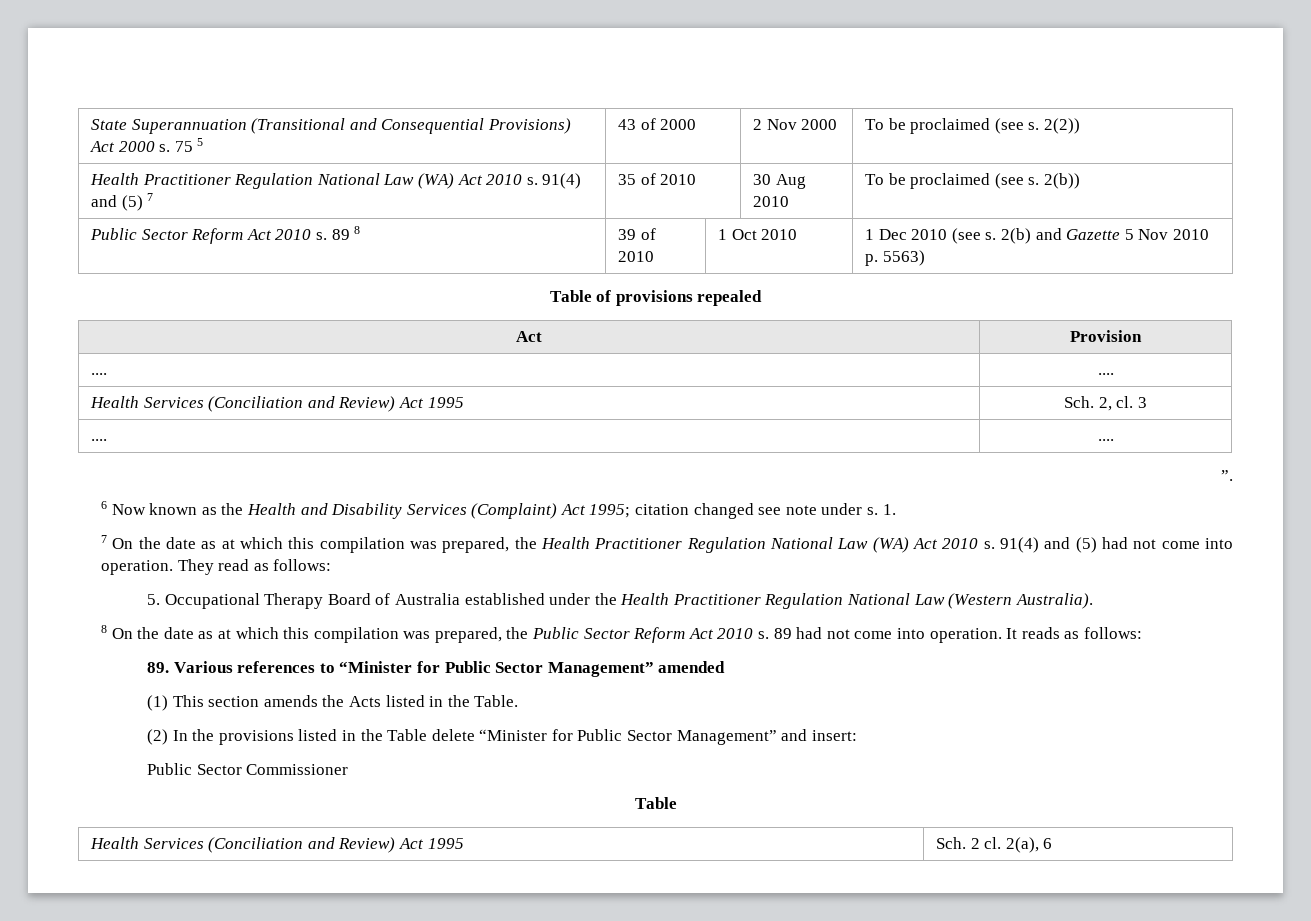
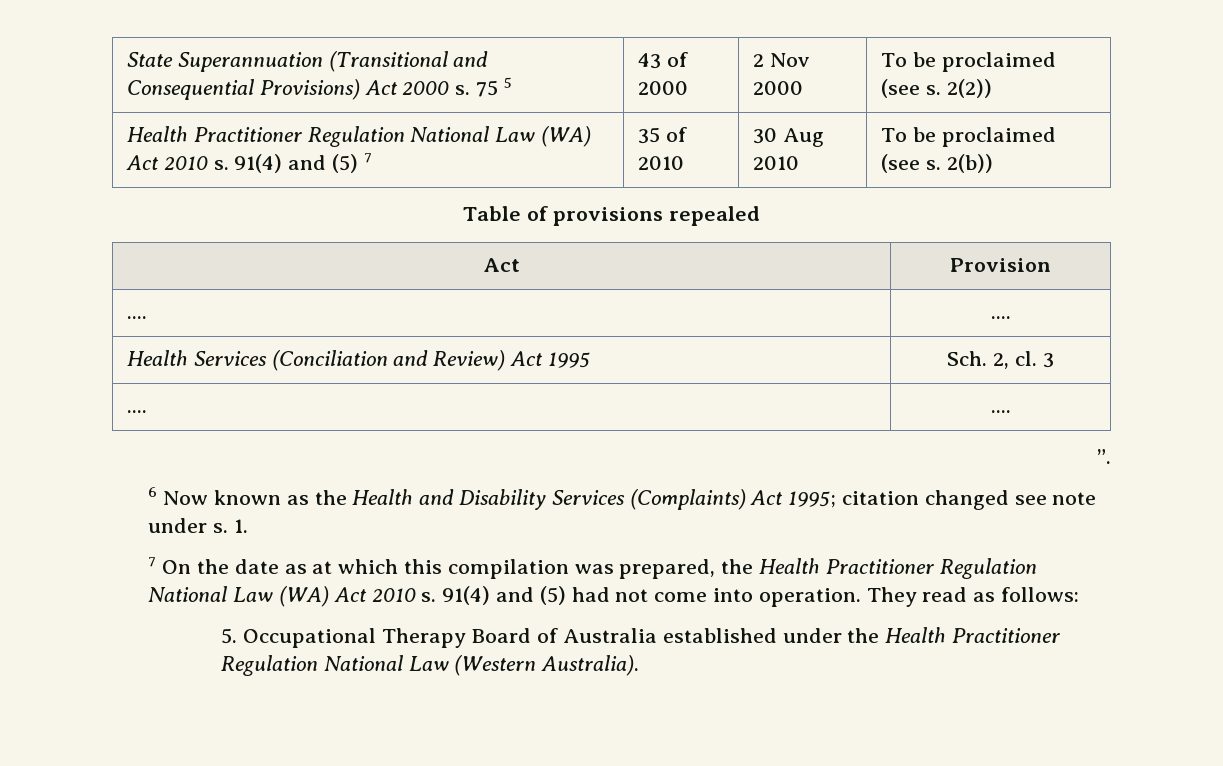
- Public Sector Reform Act 2010 s. 89 8 | 39 of 2010 | 1 Oct 2010 | 1 Dec 2010 (see s. 2(b) and Gazette 5 Nov 2010 p. 5563)
- 6 Now known as the Health and Disability Services (Complaint) Act 1995; citation changed see note under s.
+ 6 Now known as the Health and Disability Services (Complaints) Act 1995; citation changed see note under s.
- 8 On the date as at which this compilation was prepared, the Public Sector Reform Act 2010 s. 89 had not come into operation. It reads as follows:
- 89. Various references to “Minister for Public Sector Management” amended
- (1) This section amends the Acts listed in the Table.
- (2) In the provisions listed in the Table delete “Minister for Public Sector Management” and insert:
- Public Sector Commissioner
- Table
- Health Services (Conciliation and Review) Act 1995 | Sch. 2 cl. 2(a), 6

